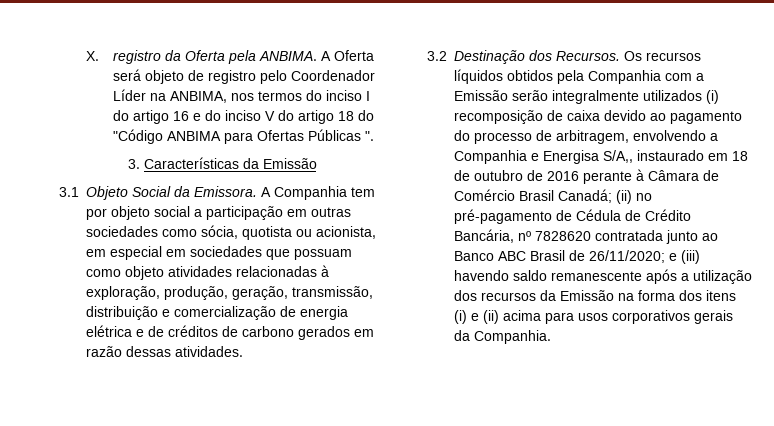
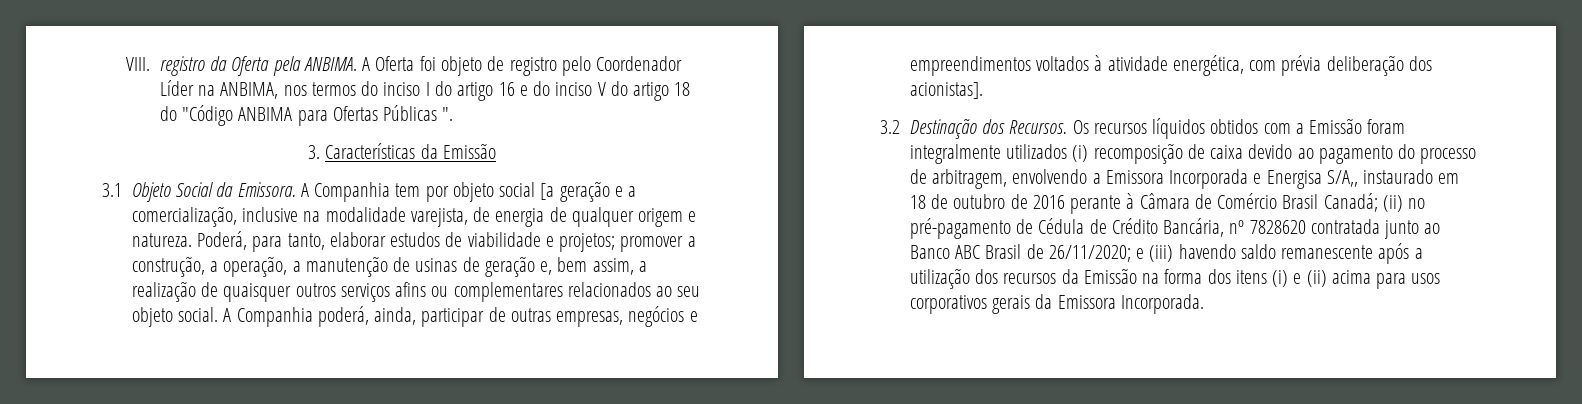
- X. registro da Oferta pela ANBIMA.
+ VIII. registro da Oferta pela ANBIMA.
- A Oferta será objeto de registro pelo Coordenador Líder na ANBIMA, nos termos do inciso I do artigo 16 e do inciso V do artigo 18 do "Código ANBIMA para Ofertas Públicas ".
+ A Oferta foi objeto de registro pelo Coordenador Líder na ANBIMA, nos termos do inciso I do artigo 16 e do inciso V do artigo 18 do "Código ANBIMA para Ofertas Públicas ".
- A Companhia tem por objeto social a participação em outras sociedades como sócia, quotista ou acionista, em especial em sociedades que possuam como objeto atividades relacionadas à exploração, produção, geração, transmissão, distribuição e comercialização de energia elétrica e de créditos de carbono gerados em razão dessas atividades.
+ A Companhia tem por objeto social [a geração e a comercialização, inclusive na modalidade varejista, de energia de qualquer origem e natureza. Poderá, para tanto, elaborar estudos de viabilidade e projetos; promover a construção, a operação, a manutenção de usinas de geração e, bem assim, a realização de quaisquer outros serviços afins ou complementares relacionados ao seu objeto social. A Companhia poderá, ainda, participar de outras empresas, negócios e empreendimentos voltados à atividade energética, com prévia deliberação dos acionistas].
- Os recursos líquidos obtidos pela Companhia com a Emissão serão integralmente utilizados (i) recomposição de caixa devido ao pagamento do processo de arbitragem, envolvendo a Companhia e Energisa S/A,, instaurado em 18 de outubro de 2016 perante à Câmara de Comércio Brasil Canadá;
+ Os recursos líquidos obtidos com a Emissão foram integralmente utilizados (i) recomposição de caixa devido ao pagamento do processo de arbitragem, envolvendo a Emissora Incorporada e Energisa S/A,, instaurado em 18 de outubro de 2016 perante à Câmara de Comércio Brasil Canadá;
- e (iii) havendo saldo remanescente após a utilização dos recursos da Emissão na forma dos itens (i) e (ii) acima para usos corporativos gerais da Companhia.
+ e (iii) havendo saldo remanescente após a utilização dos recursos da Emissão na forma dos itens (i) e (ii) acima para usos corporativos gerais da Emissora Incorporada.

